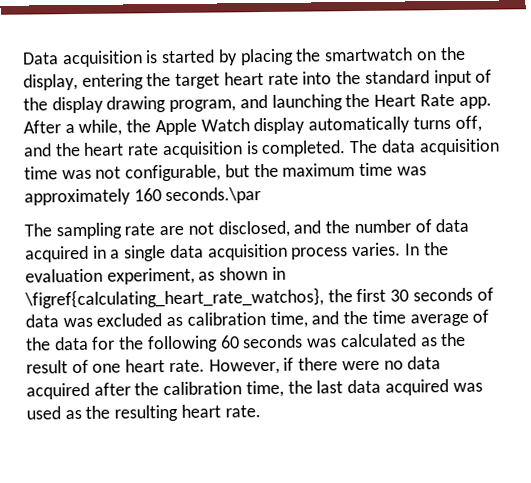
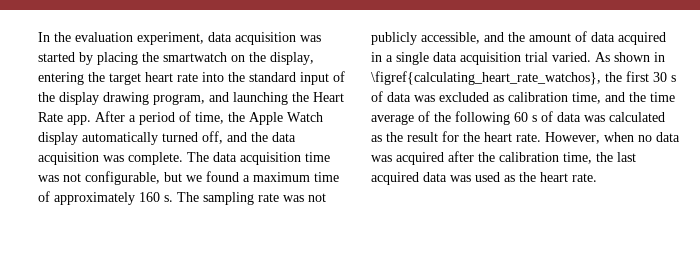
- Data acquisition is started by placing the smartwatch on the display, entering the target heart rate into the standard input of the display drawing program, and launching the Heart Rate app.
+ In the evaluation experiment, data acquisition was started by placing the smartwatch on the display, entering the target heart rate into the standard input of the display drawing program, and launching the Heart Rate app.
- After a while, the Apple Watch display automatically turns off, and the heart rate acquisition is completed.
+ After a period of time, the Apple Watch display automatically turned off, and the data acquisition was complete.
- The data acquisition time was not configurable, but the maximum time was approximately 160 seconds.\par
- The sampling rate are not disclosed, and the number of data acquired in a single data acquisition process varies. In the evaluation experiment, as shown in \figref{calculating_heart_rate_watchos}, the first 30 seconds of data was excluded as calibration time, and the time average of the data for the following 60 seconds was calculated as the result of one heart rate.
+ The data acquisition time was not configurable, but we found a maximum time of approximately 160 s. The sampling rate was not publicly accessible, and the amount of data acquired in a single data acquisition trial varied. As shown in \figref{calculating_heart_rate_watchos}, the first 30 s of data was excluded as calibration time, and the time average of the following 60 s of data was calculated as the result for the heart rate.
- However, if there were no data acquired after the calibration time, the last data acquired was used as the resulting heart rate.
+ However, when no data was acquired after the calibration time, the last acquired data was used as the heart rate.

